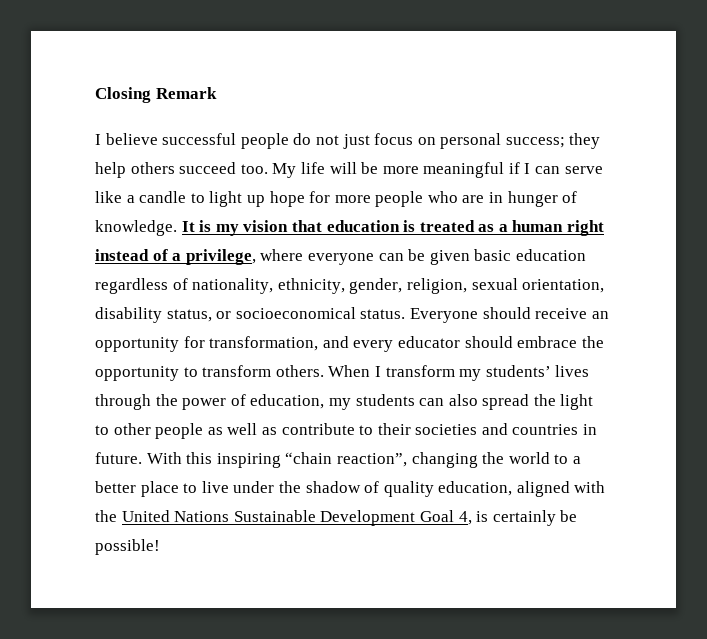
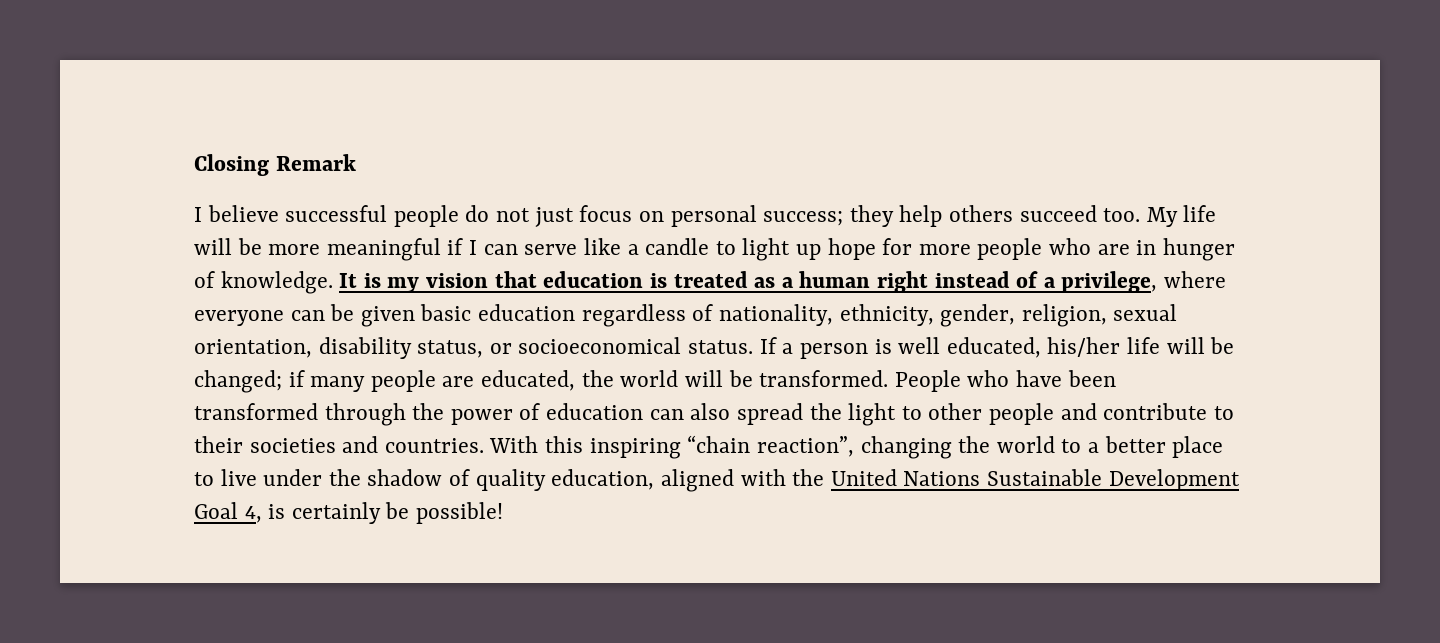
- Everyone should receive an opportunity for transformation, and every educator should embrace the opportunity to transform others. When I transform my students’ lives through the power of education, my students can also spread the light to other people as well as contribute to their societies and countries in future.
+ If a person is well educated, his/her life will be changed; if many people are educated, the world will be transformed. People who have been transformed through the power of education can also spread the light to other people and contribute to their societies and countries.

